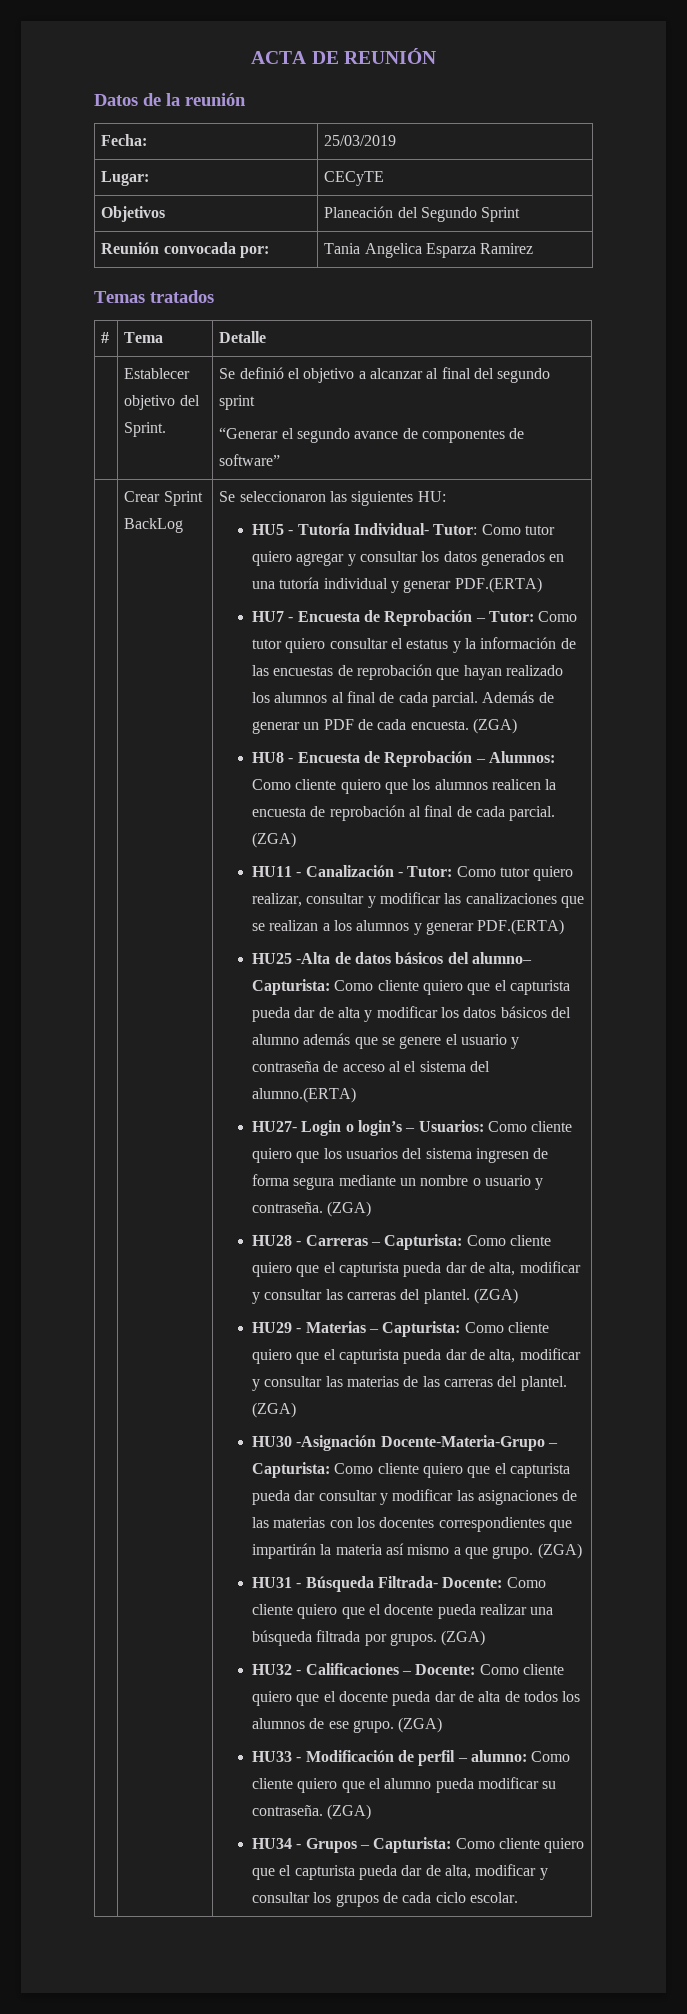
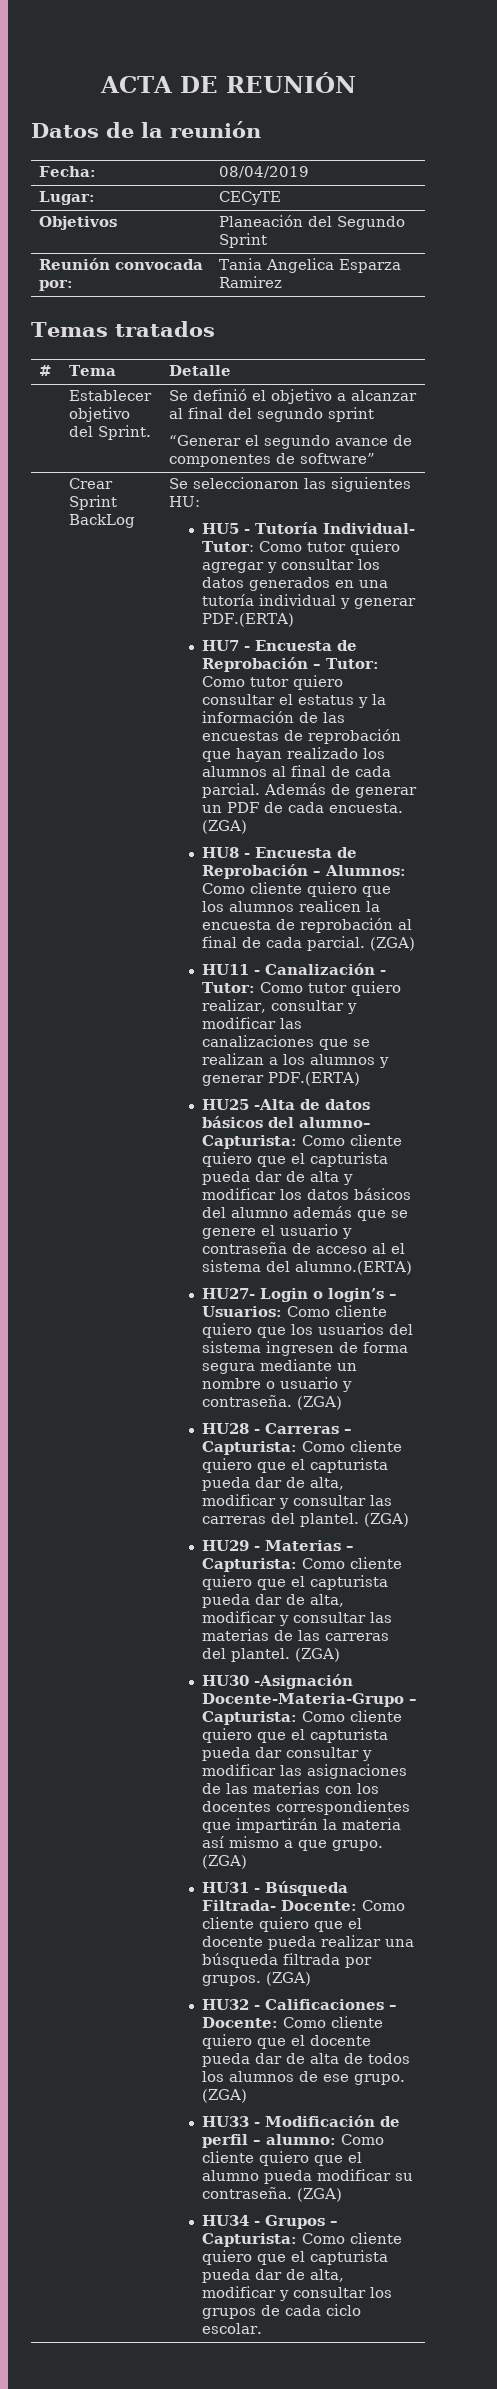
- Fecha: | 25/03/2019
+ Fecha: | 08/04/2019

